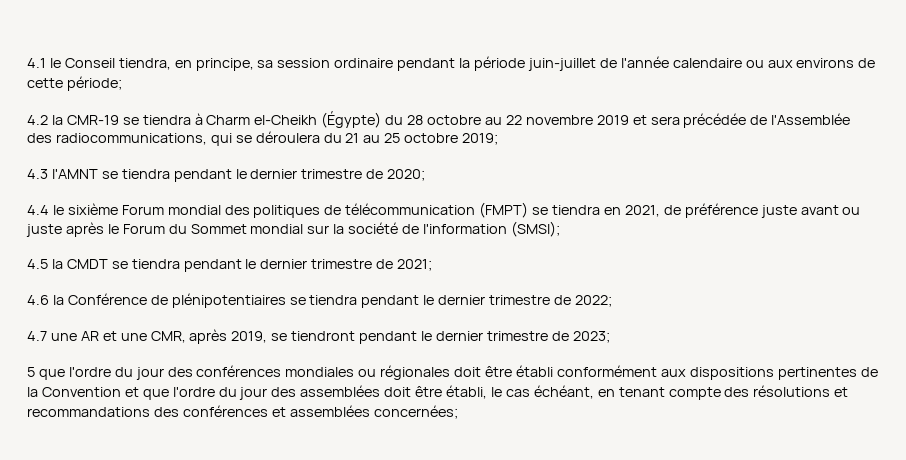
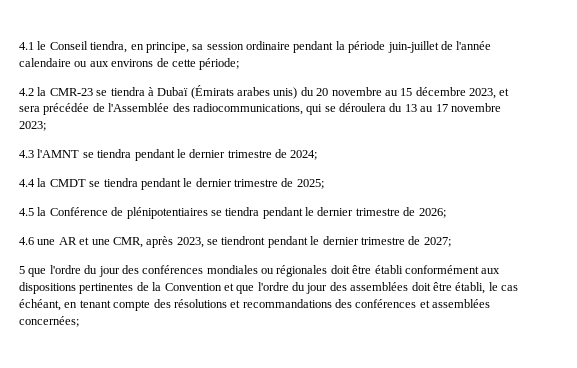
- 4.2 la CMR-19 se tiendra à Charm el-Cheikh (Égypte) du 28 octobre au 22 novembre 2019 et sera précédée de l'Assemblée des radiocommunications, qui se déroulera du 21 au 25 octobre 2019;
+ 4.2 la CMR-23 se tiendra à Dubaï (Émirats arabes unis) du 20 novembre au 15 décembre 2023, et sera précédée de l'Assemblée des radiocommunications, qui se déroulera du 13 au 17 novembre 2023;
- 4.3 l'AMNT se tiendra pendant le dernier trimestre de 2020;
+ 4.3 l'AMNT se tiendra pendant le dernier trimestre de 2024;
- 4.4 le sixième Forum mondial des politiques de télécommunication (FMPT) se tiendra en 2021, de préférence juste avant ou juste après le Forum du Sommet mondial sur la société de l'information (SMSI);
- 4.5 la CMDT se tiendra pendant le dernier trimestre de 2021;
- 4.6 la Conférence de plénipotentiaires se tiendra pendant le dernier trimestre de 2022;
- 4.7 une AR et une CMR, après 2019, se tiendront pendant le dernier trimestre de 2023;
+ 4.4 la CMDT se tiendra pendant le dernier trimestre de 2025;
+ 4.5 la Conférence de plénipotentiaires se tiendra pendant le dernier trimestre de 2026;
+ 4.6 une AR et une CMR, après 2023, se tiendront pendant le dernier trimestre de 2027;

